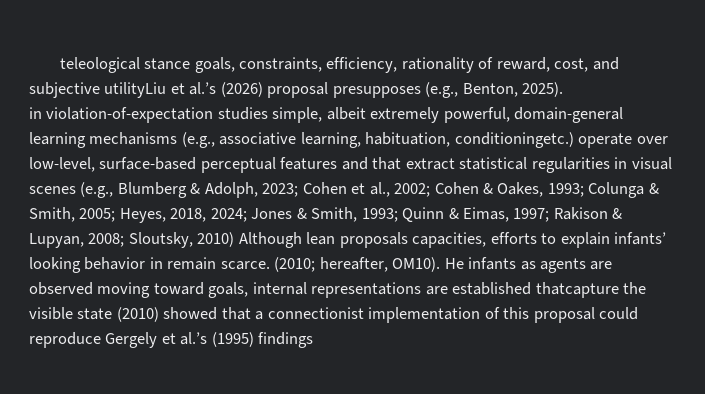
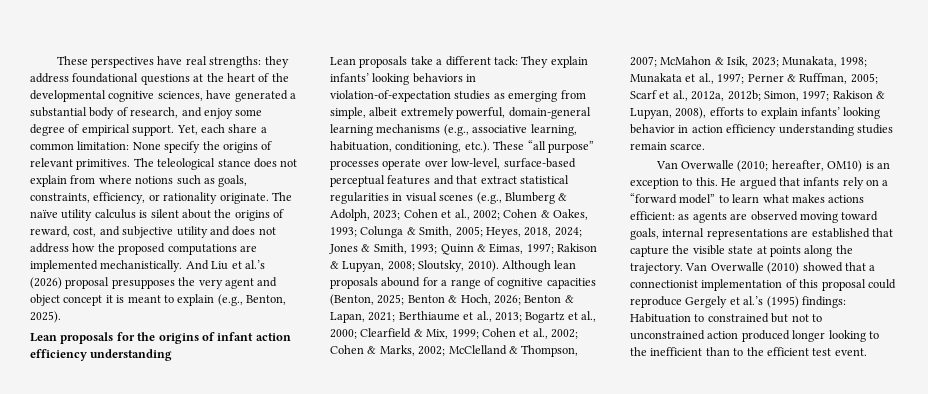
- teleological stance goals, constraints, efficiency, rationality of reward, cost, and subjective utilityLiu et al.’s (2026) proposal presupposes (e.g., Benton, 2025).
- in violation-of-expectation studies simple, albeit extremely powerful, domain-general learning mechanisms (e.g., associative learning, habituation, conditioningetc.) operate over low-level, surface-based perceptual features and that extract statistical regularities in visual scenes (e.g., Blumberg & Adolph, 2023;
+ These perspectives have real strengths: they address foundational questions at the heart of the developmental cognitive sciences, have generated a substantial body of research, and enjoy some degree of empirical support. Yet, each share a common limitation: None specify the origins of relevant primitives. The teleological stance does not explain from where notions such as goals, constraints, efficiency, or rationality originate. The naïve utility calculus is silent about the origins of reward, cost, and subjective utility and does not address how the proposed computations are implemented mechanistically. And Liu et al.’s (2026) proposal presupposes the very agent and object concept it is meant to explain (e.g., Benton, 2025).
+ Lean proposals for the origins of infant action efficiency understanding
+ Lean proposals take a different tack: They explain infants’ looking behaviors in violation-of-expectation studies as emerging from simple, albeit extremely powerful, domain-general learning mechanisms (e.g., associative learning, habituation, conditioning, etc.). These “all purpose” processes operate over low-level, surface-based perceptual features and that extract statistical regularities in visual scenes (e.g., Blumberg & Adolph, 2023;
- Sloutsky, 2010) Although lean proposals capacities, efforts to explain infants’ looking behavior in remain scarce. (2010; hereafter, OM10). He infants as agents are observed moving toward goals, internal representations are established thatcapture the visible state (2010) showed that a connectionist implementation of this proposal could reproduce Gergely et al.’s (1995) findings
+ Sloutsky, 2010). Although lean proposals abound for a range of cognitive capacities (Benton, 2025; Benton & Hoch, 2026; Benton & Lapan, 2021; Berthiaume et al., 2013; Bogartz et al., 2000; Clearfield & Mix, 1999; Cohen et al., 2002; Cohen & Marks, 2002; McClelland & Thompson, 2007; McMahon & Isik, 2023; Munakata, 1998; Munakata et al., 1997; Perner & Ruffman, 2005; Scarf et al., 2012a, 2012b; Simon, 1997; Rakison & Lupyan, 2008), efforts to explain infants’ looking behavior in action efficiency understanding studies remain scarce.
+ Van Overwalle (2010; hereafter, OM10) is an exception to this. He argued that infants rely on a “forward model” to learn what makes actions efficient: as agents are observed moving toward goals, internal representations are established that capture the visible state at points along the trajectory. Van Overwalle (2010) showed that a connectionist implementation of this proposal could reproduce Gergely et al.’s (1995) findings: Habituation to constrained but not to unconstrained action produced longer looking to the inefficient than to the efficient test event.

